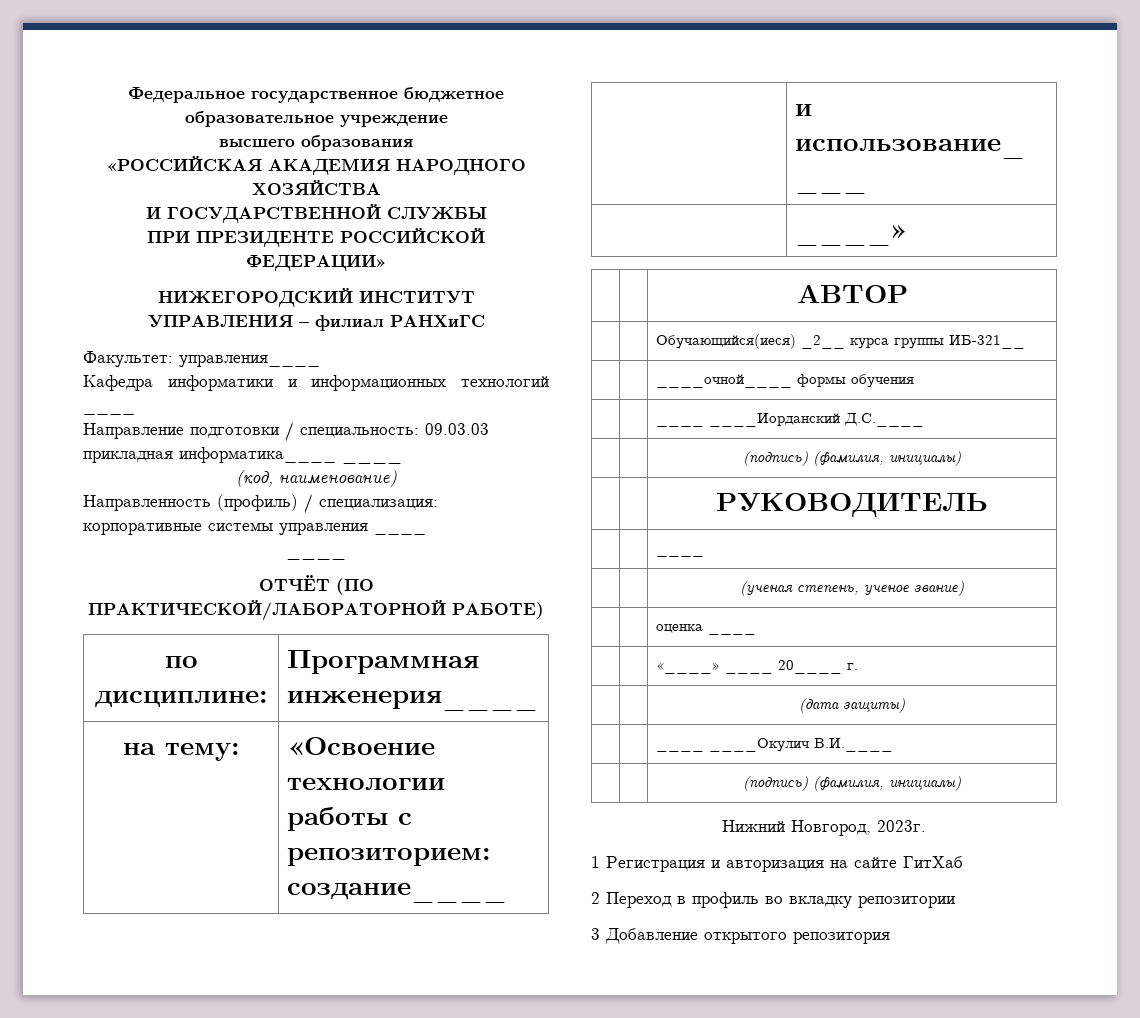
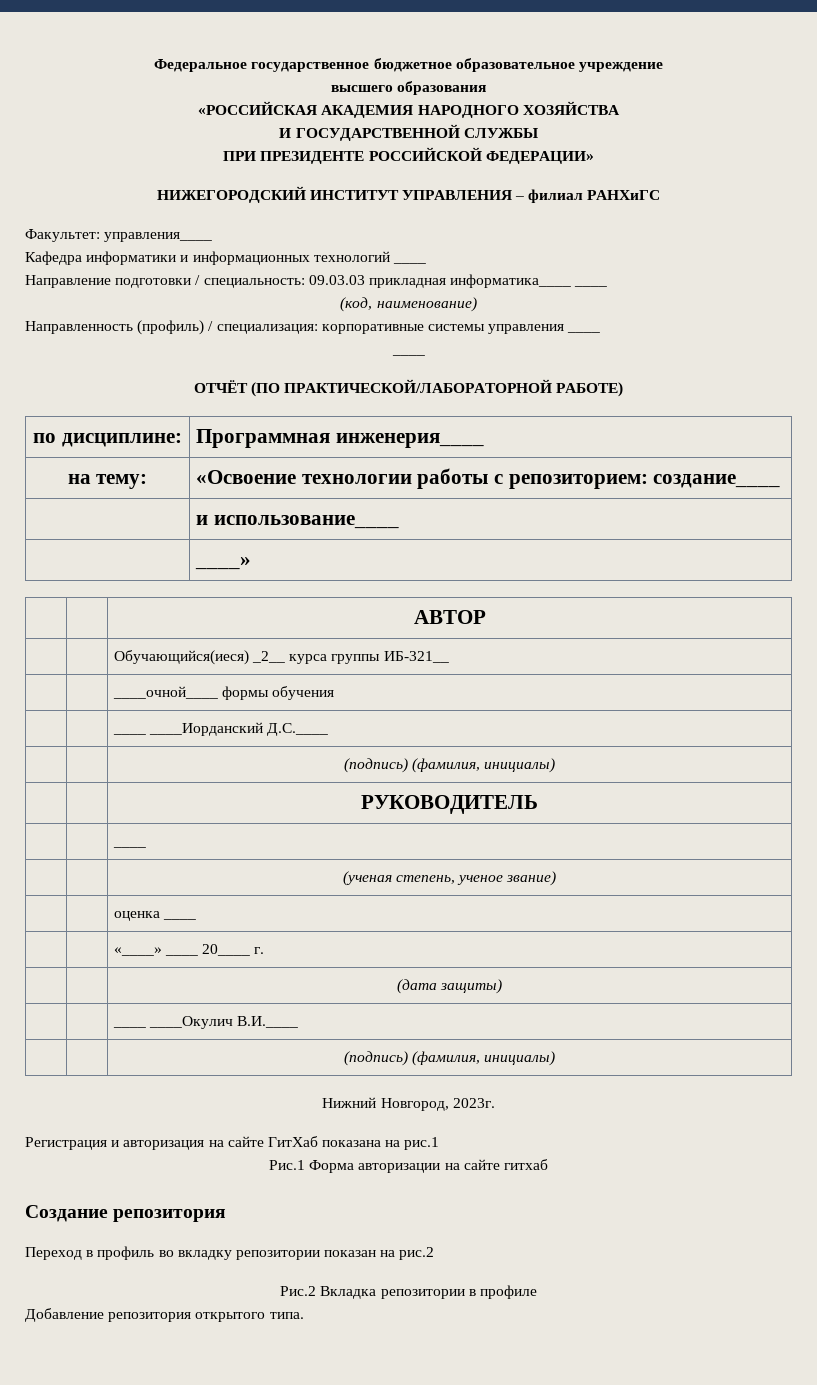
- 1 Регистрация и авторизация на сайте ГитХаб
- 2 Переход в профиль во вкладку репозитории
- 3 Добавление открытого репозитория
+ Регистрация и авторизация на сайте ГитХаб показана на рис.1
+ Рис.1 Форма авторизации на сайте гитхаб
+ Создание репозитория
+ Переход в профиль во вкладку репозитории показан на рис.2
+ Рис.2 Вкладка репозитории в профиле
+ Добавление репозитория открытого типа.

